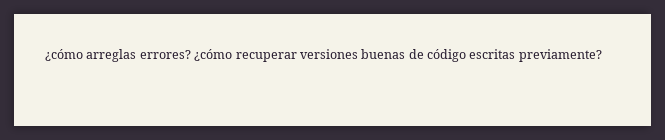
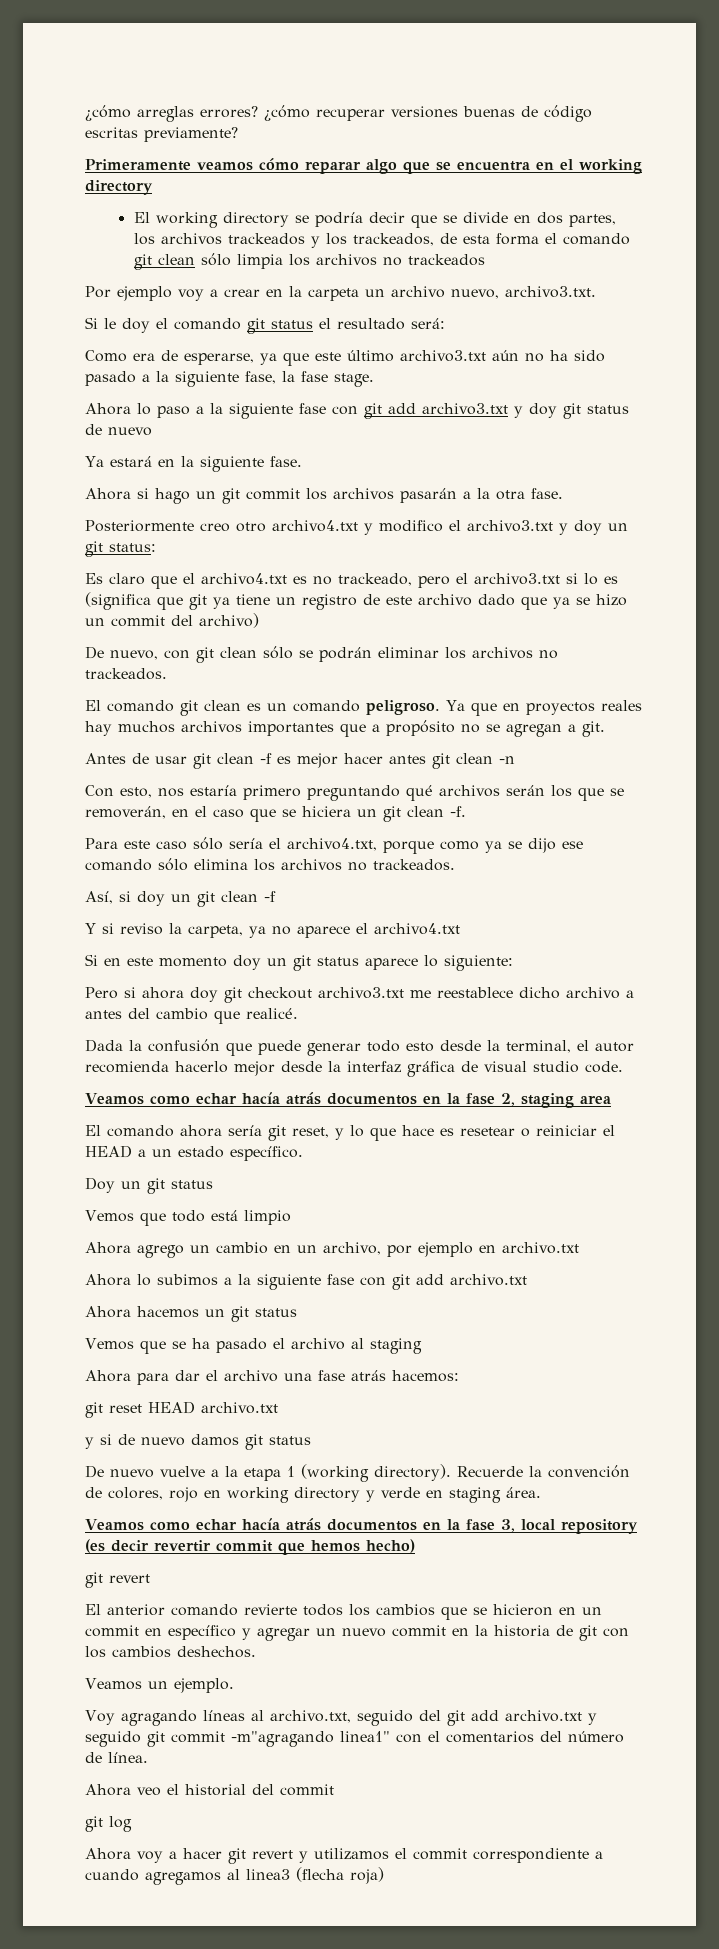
+ Primeramente veamos cómo reparar algo que se encuentra en el working directory
+ El working directory se podría decir que se divide en dos partes, los archivos trackeados y los trackeados, de esta forma el comando git clean sólo limpia los archivos no trackeados
+ Por ejemplo voy a crear en la carpeta un archivo nuevo, archivo3.txt.
+ Si le doy el comando git status el resultado será:
+ Como era de esperarse, ya que este último archivo3.txt aún no ha sido pasado a la siguiente fase, la fase stage.
+ Ahora lo paso a la siguiente fase con git add archivo3.txt y doy git status de nuevo
+ Ya estará en la siguiente fase.
+ Ahora si hago un git commit los archivos pasarán a la otra fase.
+ Posteriormente creo otro archivo4.txt y modifico el archivo3.txt y doy un git status:
+ Es claro que el archivo4.txt es no trackeado, pero el archivo3.txt si lo es (significa que git ya tiene un registro de este archivo dado que ya se hizo un commit del archivo)
+ De nuevo, con git clean sólo se podrán eliminar los archivos no trackeados.
+ El comando git clean es un comando peligroso. Ya que en proyectos reales hay muchos archivos importantes que a propósito no se agregan a git.
+ Antes de usar git clean -f es mejor hacer antes git clean -n
+ Con esto, nos estaría primero preguntando qué archivos serán los que se removerán, en el caso que se hiciera un git clean -f.
+ Para este caso sólo sería el archivo4.txt, porque como ya se dijo ese comando sólo elimina los archivos no trackeados.
+ Así, si doy un git clean -f
+ Y si reviso la carpeta, ya no aparece el archivo4.txt
+ Si en este momento doy un git status aparece lo siguiente:
+ Pero si ahora doy git checkout archivo3.txt me reestablece dicho archivo a antes del cambio que realicé.
+ Dada la confusión que puede generar todo esto desde la terminal, el autor recomienda hacerlo mejor desde la interfaz gráfica de visual studio code.
+ Veamos como echar hacía atrás documentos en la fase 2, staging area
+ El comando ahora sería git reset, y lo que hace es resetear o reiniciar el HEAD a un estado específico.
+ Doy un git status
+ Vemos que todo está limpio
+ Ahora agrego un cambio en un archivo, por ejemplo en archivo.txt
+ Ahora lo subimos a la siguiente fase con git add archivo.txt
+ Ahora hacemos un git status
+ Vemos que se ha pasado el archivo al staging
+ Ahora para dar el archivo una fase atrás hacemos:
+ git reset HEAD archivo.txt
+ y si de nuevo damos git status
+ De nuevo vuelve a la etapa 1 (working directory). Recuerde la convención de colores, rojo en working directory y verde en staging área.
+ Veamos como echar hacía atrás documentos en la fase 3, local repository (es decir revertir commit que hemos hecho)
+ git revert
+ El anterior comando revierte todos los cambios que se hicieron en un commit en específico y agregar un nuevo commit en la historia de git con los cambios deshechos.
+ Veamos un ejemplo.
+ Voy agragando líneas al archivo.txt, seguido del git add archivo.txt y seguido git commit -m"agragando linea1" con el comentarios del número de línea.
+ Ahora veo el historial del commit
+ git log
+ Ahora voy a hacer git revert y utilizamos el commit correspondiente a cuando agregamos al linea3 (flecha roja)

